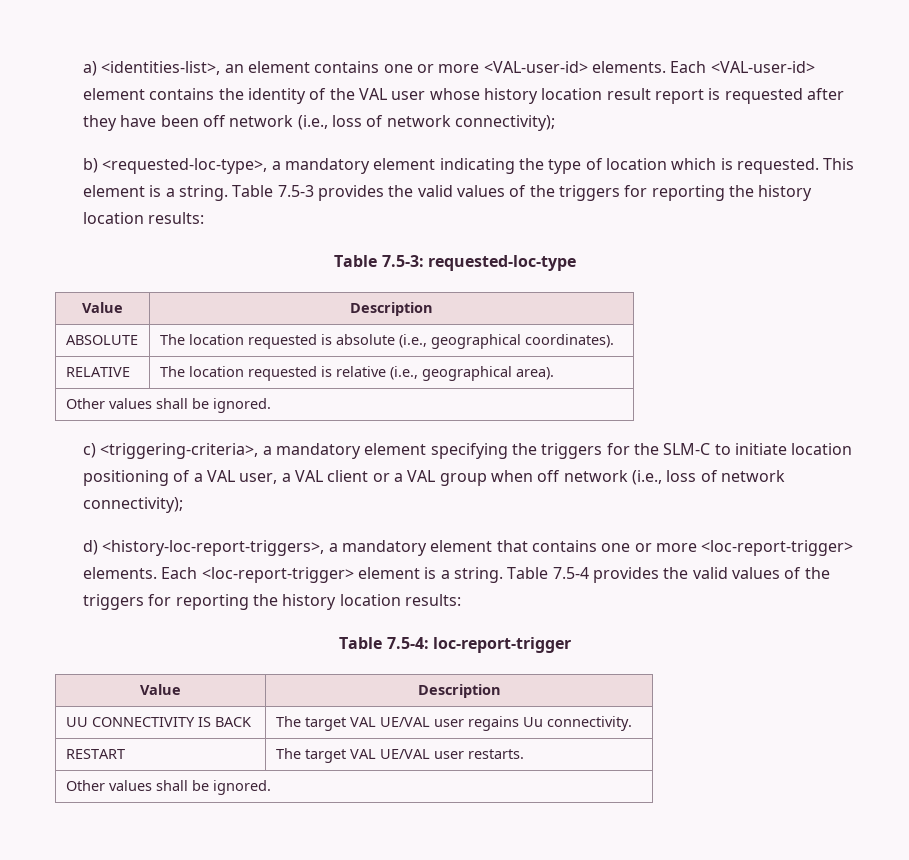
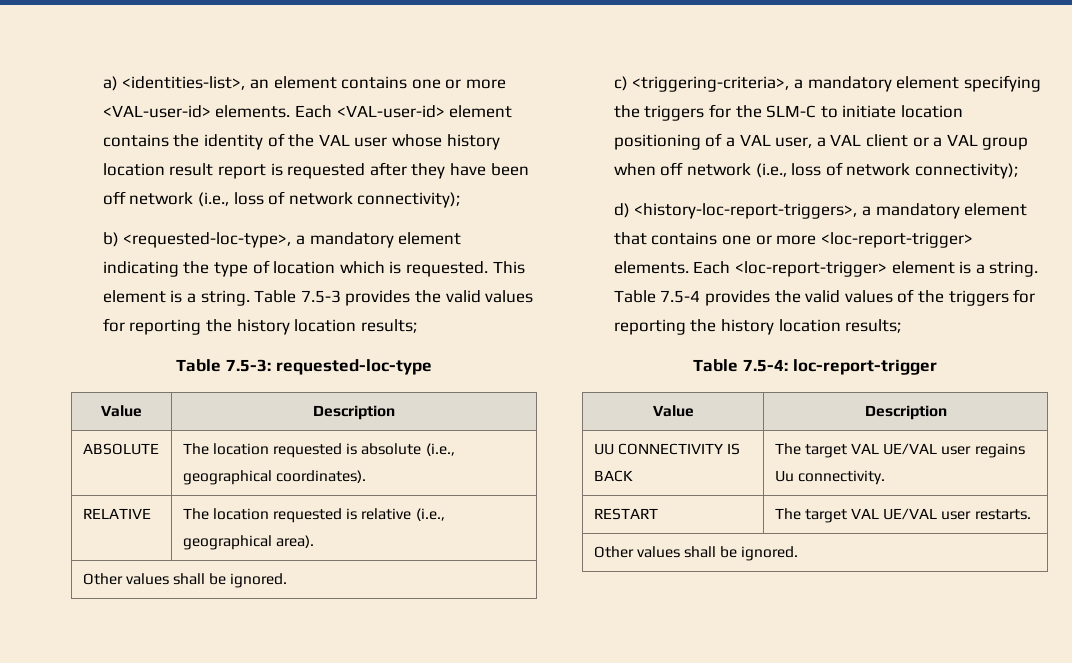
- Table 7.5-3 provides the valid values of the triggers for reporting the history location results:
+ Table 7.5-3 provides the valid values for reporting the history location results;
- Table 7.5-4 provides the valid values of the triggers for reporting the history location results:
+ Table 7.5-4 provides the valid values of the triggers for reporting the history location results;

